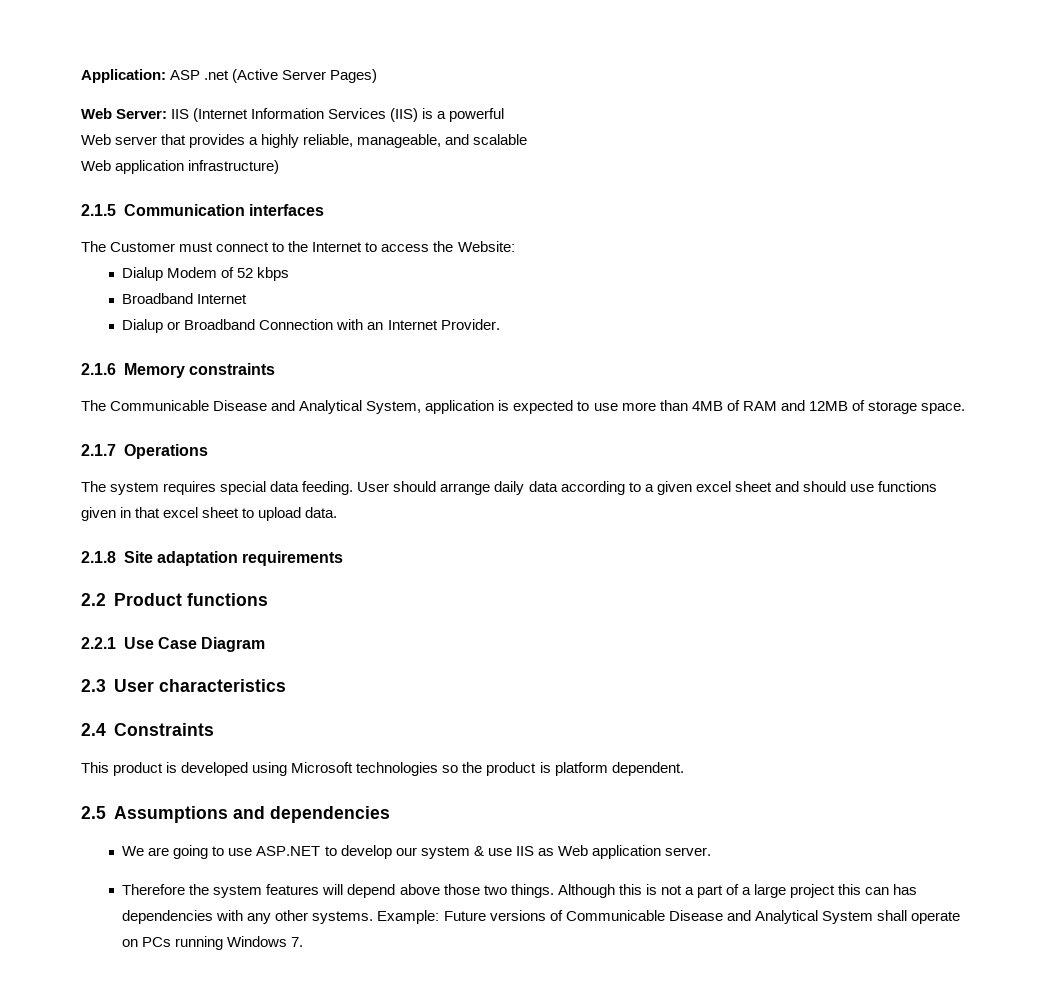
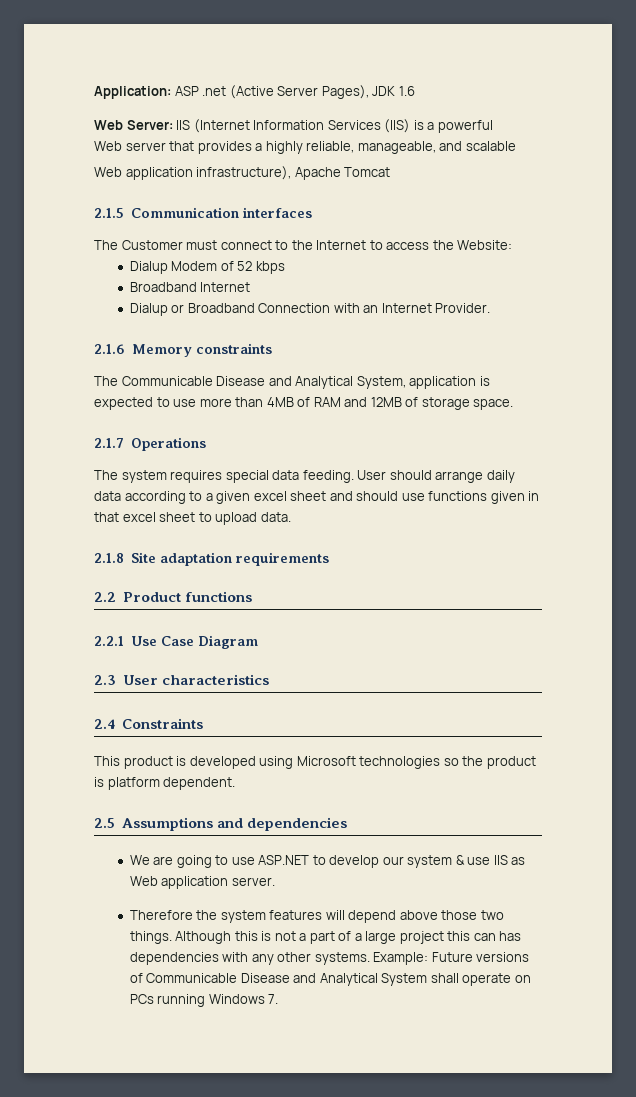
- Application: ASP .net (Active Server Pages)
+ Application: ASP .net (Active Server Pages), JDK 1.6
- Web application infrastructure)
+ Web application infrastructure), Apache Tomcat

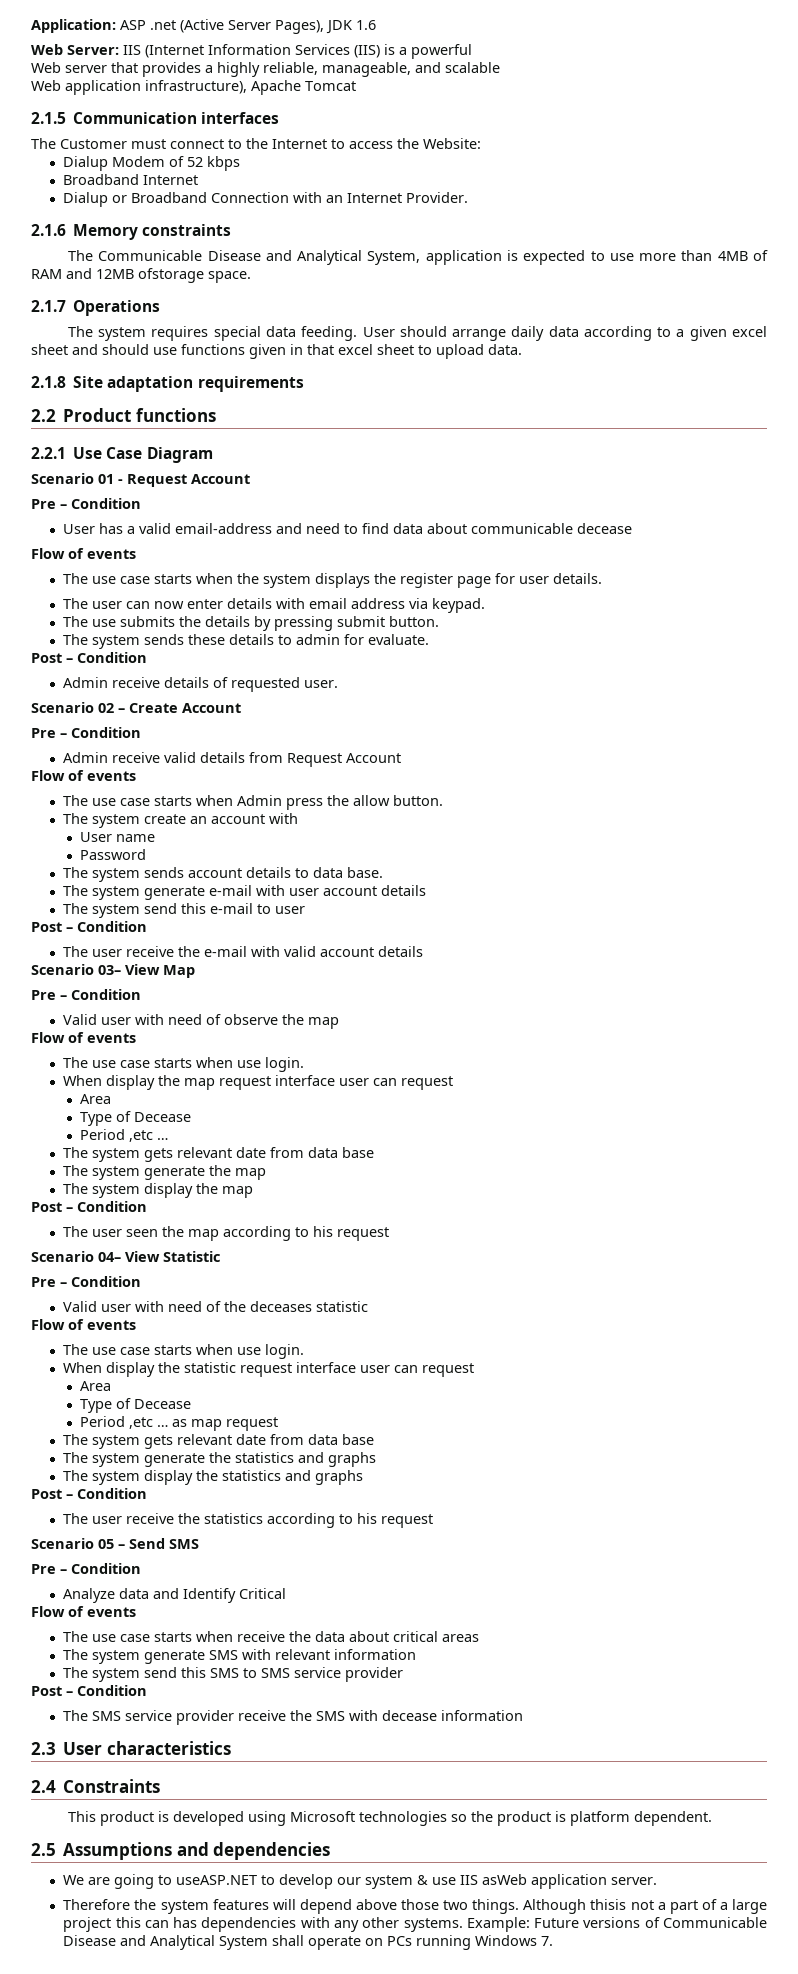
- The Communicable Disease and Analytical System, application is expected to use more than 4MB of RAM and 12MB of storage space.
+ The Communicable Disease and Analytical System, application is expected to use more than 4MB of RAM and 12MB ofstorage space.
+ Scenario 01 - Request Account
+ Pre – Condition
+ User has a valid email-address and need to find data about communicable decease
+ Flow of events
+ The use case starts when the system displays the register page for user details.
+ The user can now enter details with email address via keypad.
+ The use submits the details by pressing submit button.
+ The system sends these details to admin for evaluate.
+ Post – Condition
+ Admin receive details of requested user.
+ Scenario 02 – Create Account
+ Pre – Condition
+ Admin receive valid details from Request Account
+ Flow of events
+ The use case starts when Admin press the allow button.
+ The system create an account with
+ User name
+ Password
+ The system sends account details to data base.
+ The system generate e-mail with user account details
+ The system send this e-mail to user
+ Post – Condition
+ The user receive the e-mail with valid account details
+ Scenario 03– View Map
+ Pre – Condition
+ Valid user with need of observe the map
+ Flow of events
+ The use case starts when use login.
+ When display the map request interface user can request
+ Area
+ Type of Decease
+ Period ,etc …
+ The system gets relevant date from data base
+ The system generate the map
+ The system display the map
+ Post – Condition
+ The user seen the map according to his request
+ Scenario 04– View Statistic
+ Pre – Condition
+ Valid user with need of the deceases statistic
+ Flow of events
+ The use case starts when use login.
+ When display the statistic request interface user can request
+ Area
+ Type of Decease
+ Period ,etc … as map request
+ The system gets relevant date from data base
+ The system generate the statistics and graphs
+ The system display the statistics and graphs
+ Post – Condition
+ The user receive the statistics according to his request
+ Scenario 05 – Send SMS
+ Pre – Condition
+ Analyze data and Identify Critical
+ Flow of events
+ The use case starts when receive the data about critical areas
+ The system generate SMS with relevant information
+ The system send this SMS to SMS service provider
+ Post – Condition
+ The SMS service provider receive the SMS with decease information
- We are going to use ASP.NET to develop our system & use IIS as Web application server.
+ We are going to useASP.NET to develop our system & use IIS asWeb application server.
- Although this is not a part of a large project this can has dependencies with any other systems.
+ Although thisis not a part of a large project this can has dependencies with any other systems.

